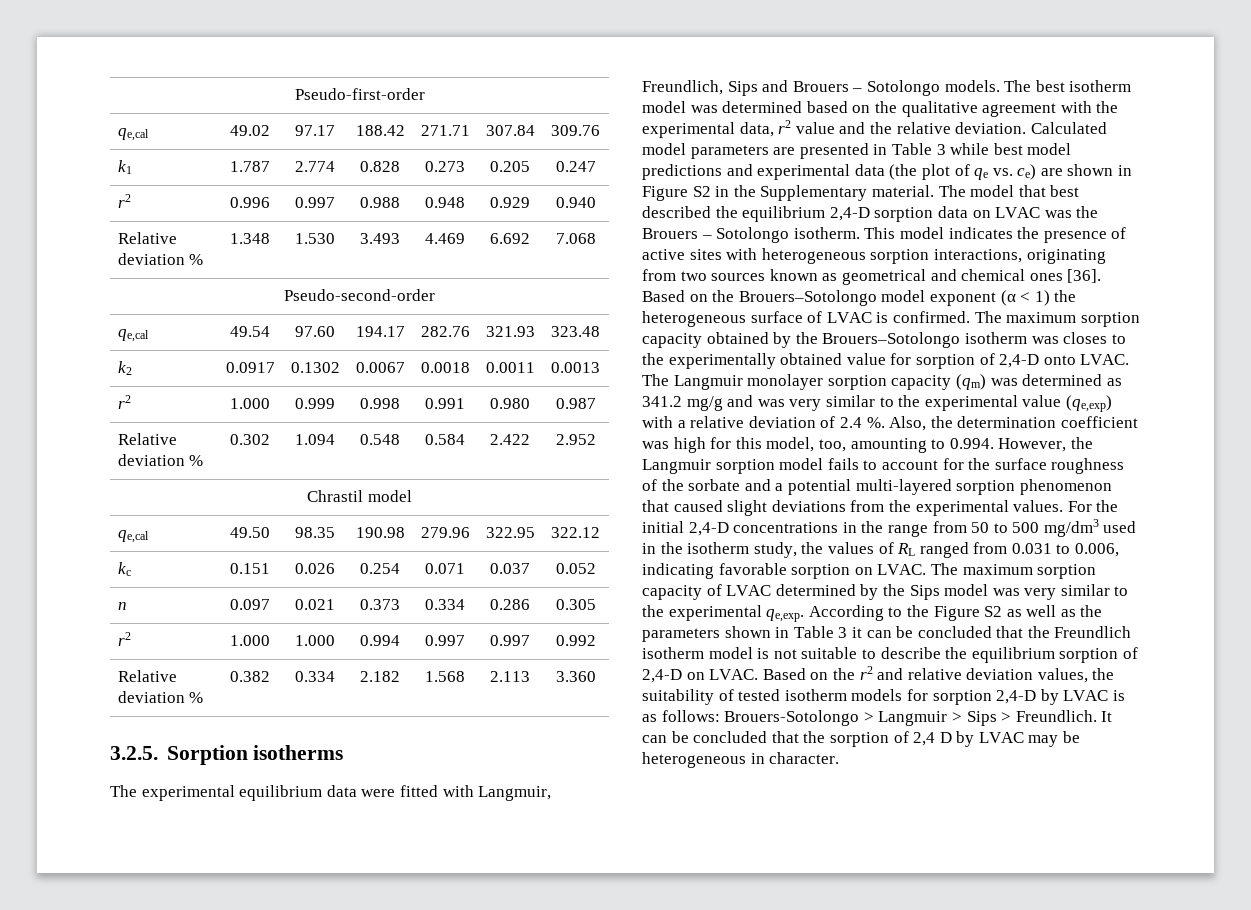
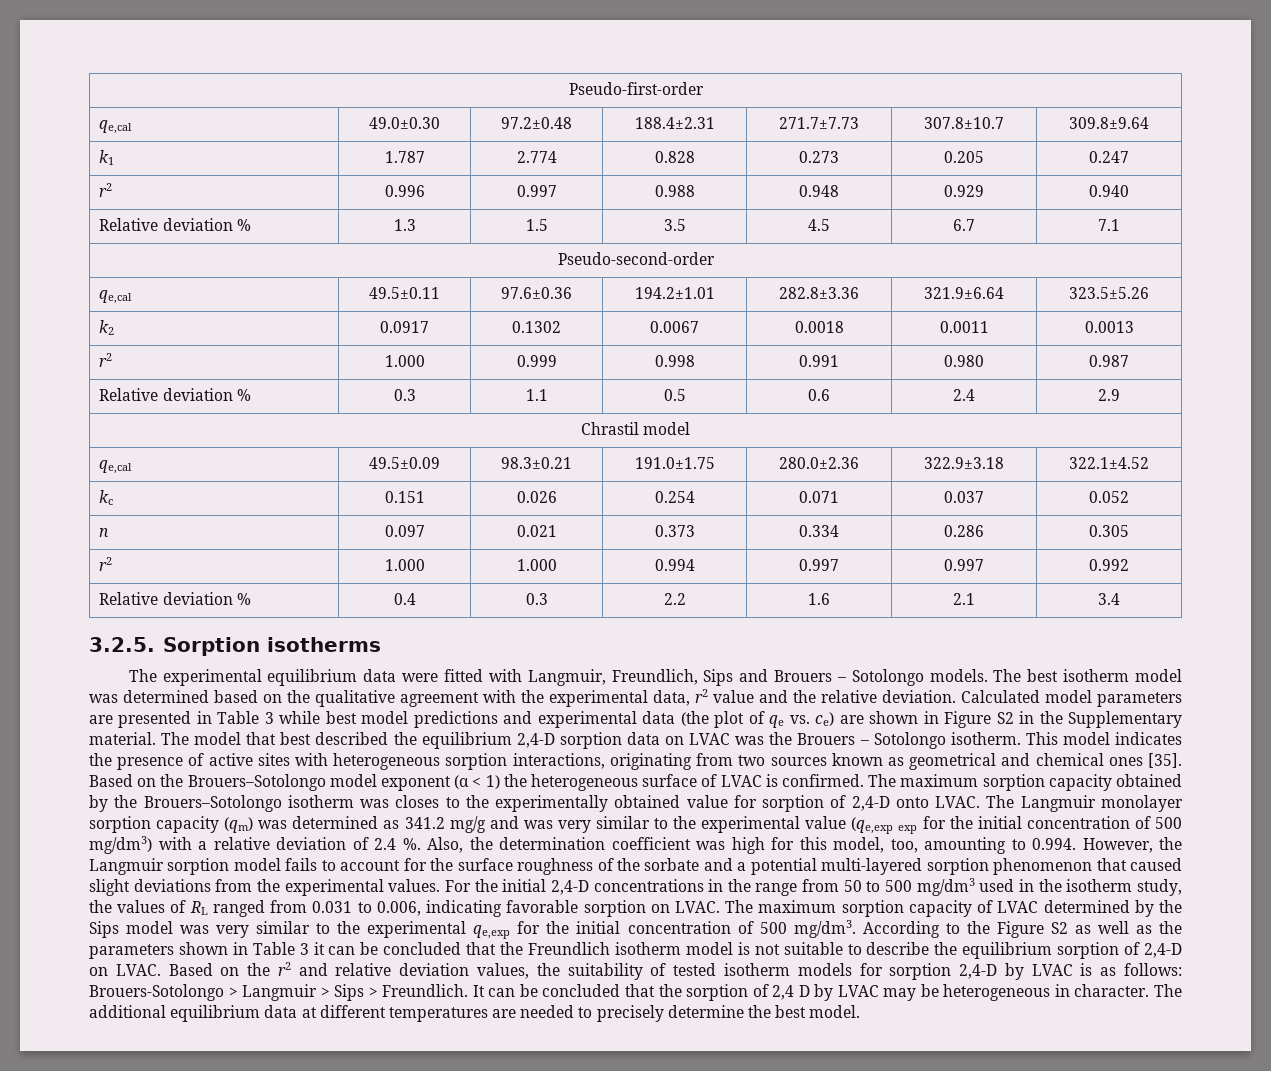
- qe,cal | 49.02 | 97.17 | 188.42 | 271.71 | 307.84 | 309.76
+ qe,cal | 49.0±0.30 | 97.2±0.48 | 188.4±2.31 | 271.7±7.73 | 307.8±10.7 | 309.8±9.64
- Relative deviation % | 1.348 | 1.530 | 3.493 | 4.469 | 6.692 | 7.068
+ Relative deviation % | 1.3 | 1.5 | 3.5 | 4.5 | 6.7 | 7.1
  Pseudo-second-order
- qe,cal | 49.54 | 97.60 | 194.17 | 282.76 | 321.93 | 323.48
+ qe,cal | 49.5±0.11 | 97.6±0.36 | 194.2±1.01 | 282.8±3.36 | 321.9±6.64 | 323.5±5.26
- Relative deviation % | 0.302 | 1.094 | 0.548 | 0.584 | 2.422 | 2.952
+ Relative deviation % | 0.3 | 1.1 | 0.5 | 0.6 | 2.4 | 2.9
  Chrastil model
- qe,cal | 49.50 | 98.35 | 190.98 | 279.96 | 322.95 | 322.12
+ qe,cal | 49.5±0.09 | 98.3±0.21 | 191.0±1.75 | 280.0±2.36 | 322.9±3.18 | 322.1±4.52
- Relative deviation % | 0.382 | 0.334 | 2.182 | 1.568 | 2.113 | 3.360
+ Relative deviation % | 0.4 | 0.3 | 2.2 | 1.6 | 2.1 | 3.4
- This model indicates the presence of active sites with heterogeneous sorption interactions, originating from two sources known as geometrical and chemical ones [36].
+ This model indicates the presence of active sites with heterogeneous sorption interactions, originating from two sources known as geometrical and chemical ones [35].
- The Langmuir monolayer sorption capacity (qm) was determined as 341.2 mg/g and was very similar to the experimental value (qe,exp) with a relative deviation of 2.4 %.
+ The Langmuir monolayer sorption capacity (qm) was determined as 341.2 mg/g and was very similar to the experimental value (qe,exp exp for the initial concentration of 500 mg/dm3) with a relative deviation of 2.4 %.
- The maximum sorption capacity of LVAC determined by the Sips model was very similar to the experimental qe,exp.
+ The maximum sorption capacity of LVAC determined by the Sips model was very similar to the experimental qe,exp for the initial concentration of 500 mg/dm3.
+ The additional equilibrium data at different temperatures are needed to precisely determine the best model.

